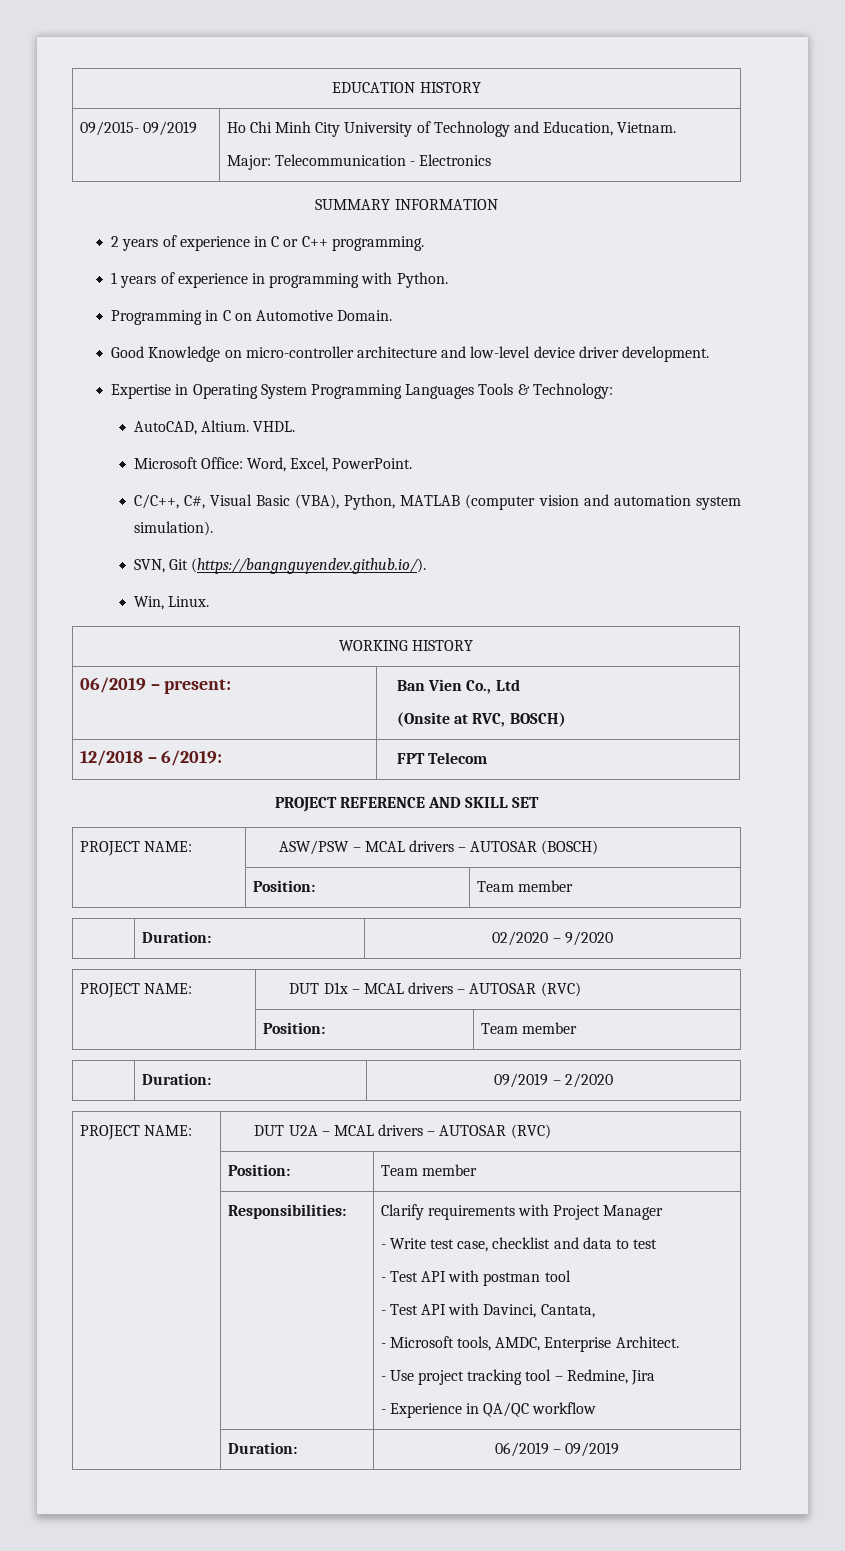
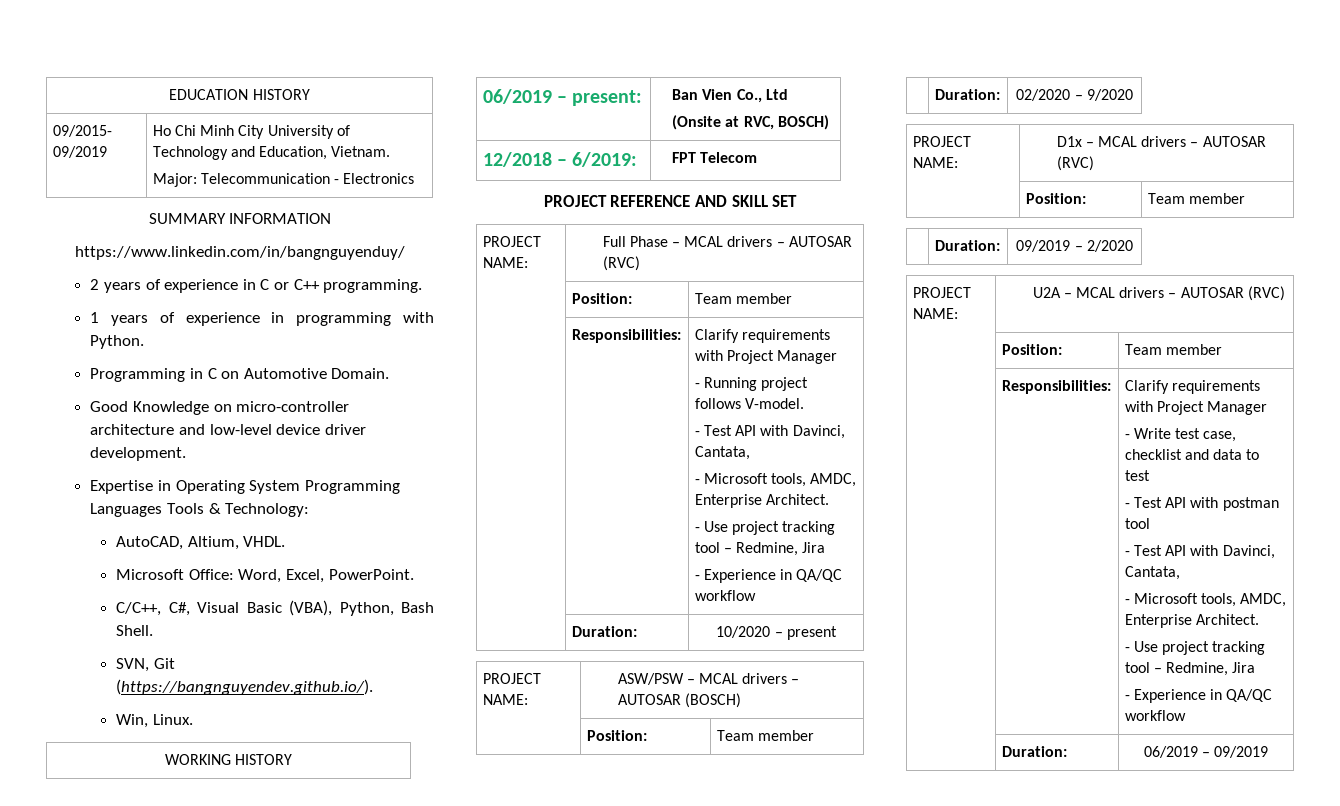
+ https://www.linkedin.com/in/bangnguyenduy/
- AutoCAD, Altium. VHDL.
+ AutoCAD, Altium, VHDL.
- C/C++, C#, Visual Basic (VBA), Python, MATLAB (computer vision and automation system simulation).
+ C/C++, C#, Visual Basic (VBA), Python, Bash Shell.
+ PROJECT NAME: | Full Phase – MCAL drivers – AUTOSAR (RVC)
+ | Position: | Team member
+ | Responsibilities: | Clarify requirements with Project Manager
+ - Running project follows V-model.
+ - Test API with Davinci, Cantata,
+ - Microsoft tools, AMDC, Enterprise Architect.
+ - Use project tracking tool – Redmine, Jira
+ - Experience in QA/QC workflow
+ | Duration: | 10/2020 – present
- PROJECT NAME: | DUT D1x – MCAL drivers – AUTOSAR (RVC)
+ PROJECT NAME: | D1x – MCAL drivers – AUTOSAR (RVC)
- PROJECT NAME: | DUT U2A – MCAL drivers – AUTOSAR (RVC)
+ PROJECT NAME: | U2A – MCAL drivers – AUTOSAR (RVC)

